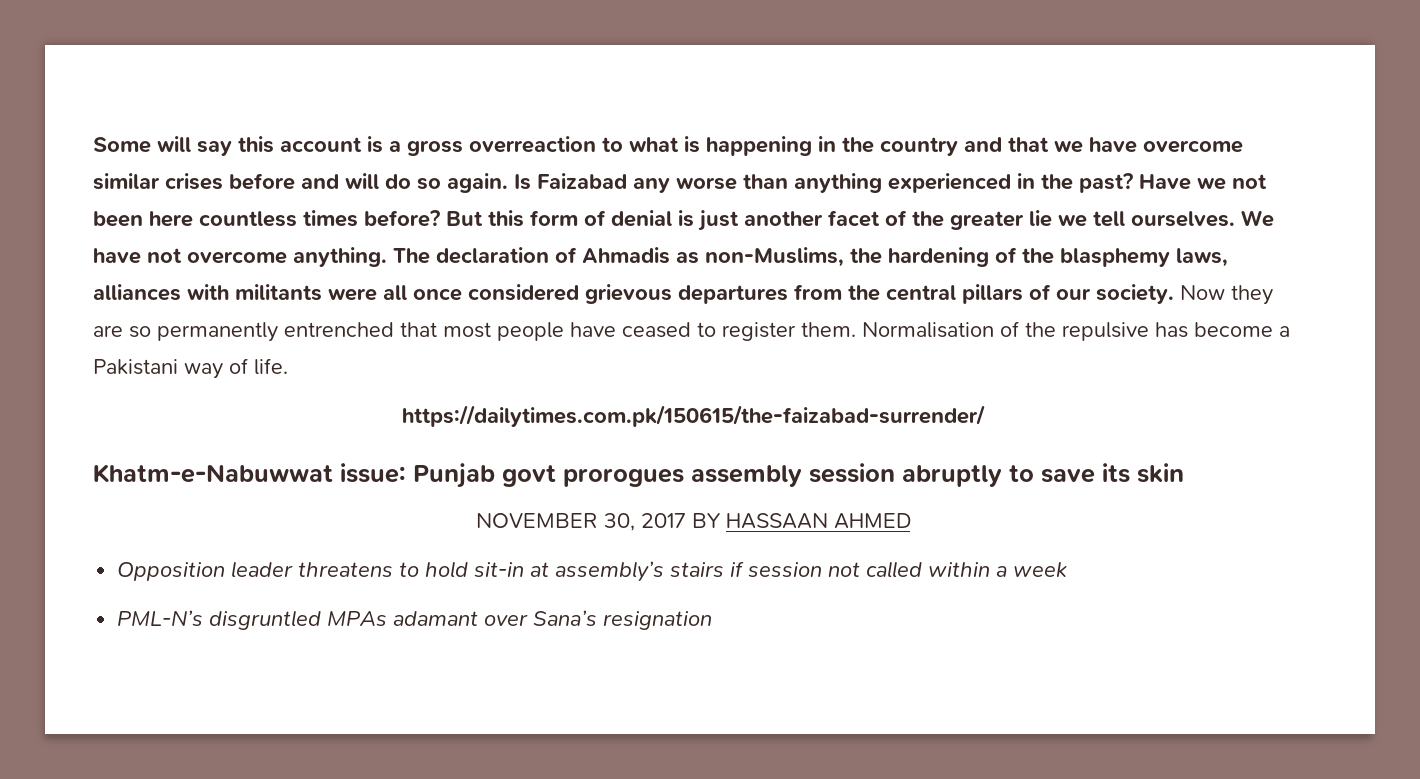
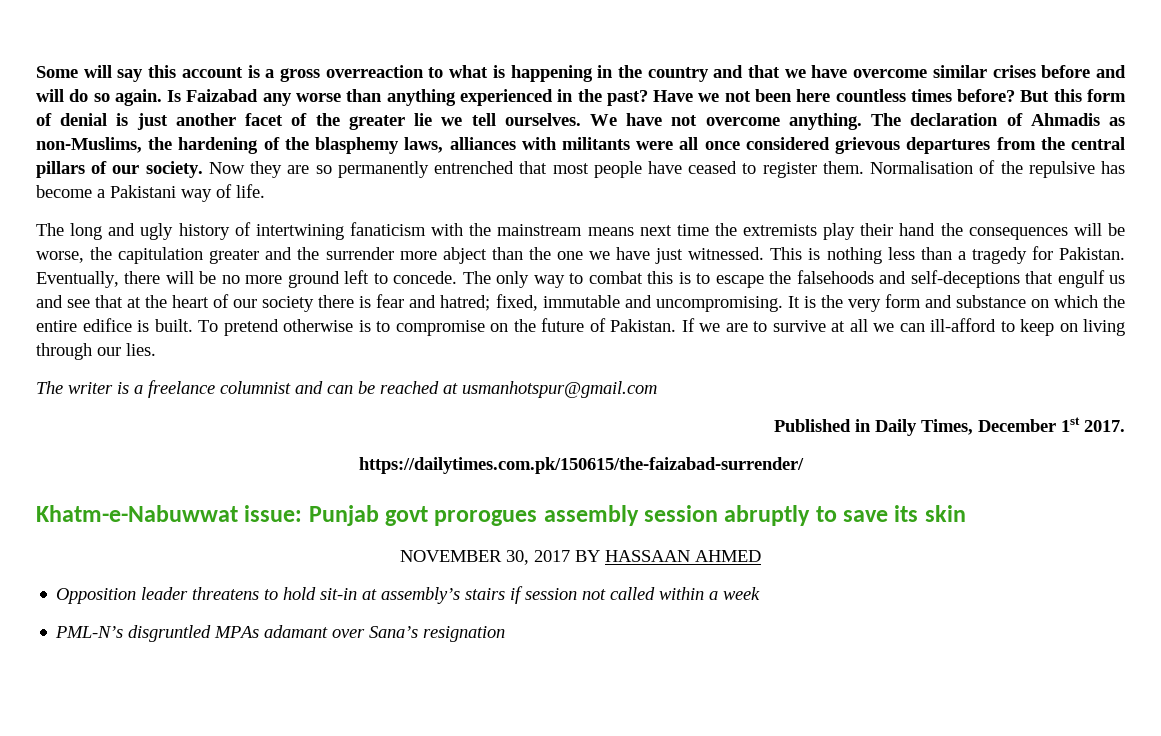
+ The long and ugly history of intertwining fanaticism with the mainstream means next time the extremists play their hand the consequences will be worse, the capitulation greater and the surrender more abject than the one we have just witnessed. This is nothing less than a tragedy for Pakistan. Eventually, there will be no more ground left to concede. The only way to combat this is to escape the falsehoods and self-deceptions that engulf us and see that at the heart of our society there is fear and hatred; fixed, immutable and uncompromising. It is the very form and substance on which the entire edifice is built. To pretend otherwise is to compromise on the future of Pakistan. If we are to survive at all we can ill-afford to keep on living through our lies.
+ The writer is a freelance columnist and can be reached at usmanhotspur@gmail.com
+ Published in Daily Times, December 1st 2017.

